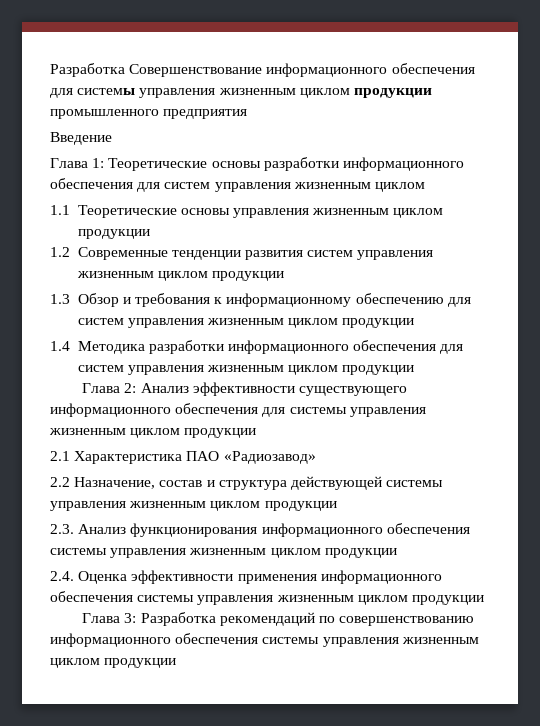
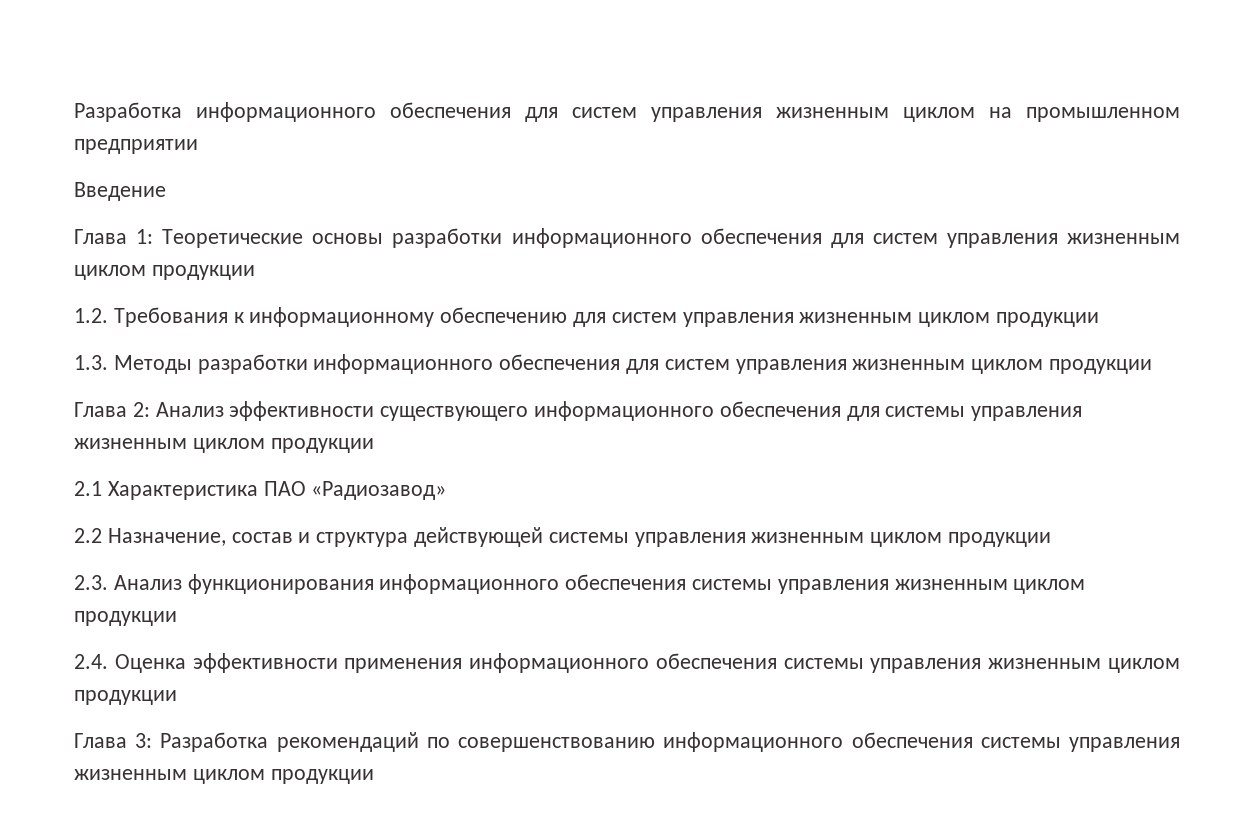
- Разработка Совершенствование информационного обеспечения для системы управления жизненным циклом продукции промышленного предприятия
+ Разработка информационного обеспечения для систем управления жизненным циклом на промышленном предприятии
- Глава 1: Теоретические основы разработки информационного обеспечения для систем управления жизненным циклом
- 1.1 Теоретические основы управления жизненным циклом продукции
- 1.2 Современные тенденции развития систем управления жизненным циклом продукции
- 1.3 Обзор и требования к информационному обеспечению для систем управления жизненным циклом продукции
+ Глава 1: Теоретические основы разработки информационного обеспечения для систем управления жизненным циклом продукции
+ 1.2. Требования к информационному обеспечению для систем управления жизненным циклом продукции
- 1.4 Методика разработки информационного обеспечения для систем управления жизненным циклом продукции
+ 1.3. Методы разработки информационного обеспечения для систем управления жизненным циклом продукции

